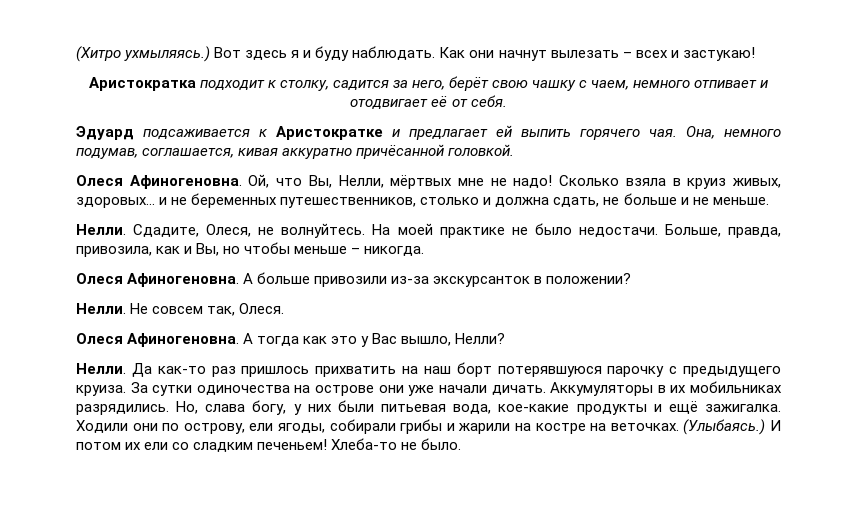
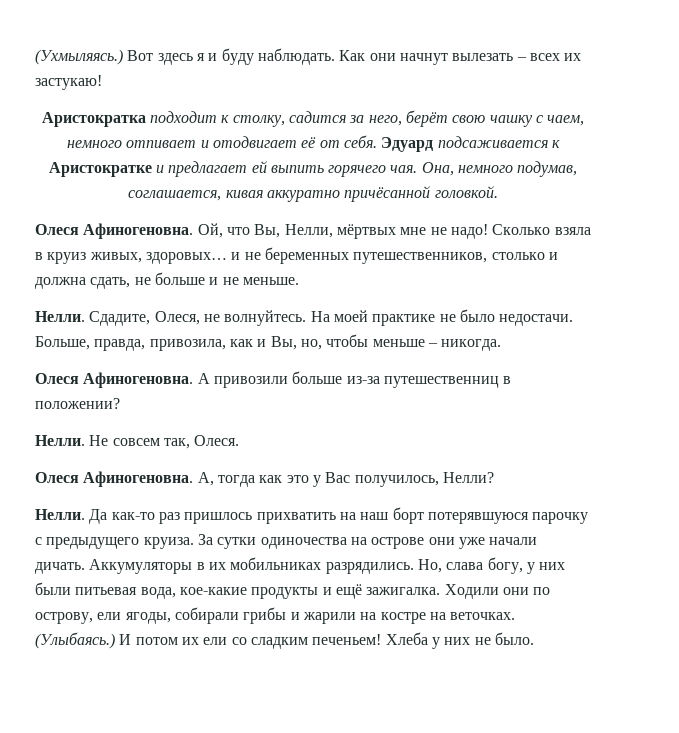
- (Хитро ухмыляясь.)
+ (Ухмыляясь.)
- Как они начнут вылезать – всех и застукаю!
+ Как они начнут вылезать – всех их застукаю!
- Аристократка подходит к столку, садится за него, берёт свою чашку с чаем, немного отпивает и отодвигает её от себя.
- Эдуард подсаживается к Аристократке и предлагает ей выпить горячего чая.
+ Аристократка подходит к столку, садится за него, берёт свою чашку с чаем, немного отпивает и отодвигает её от себя. Эдуард подсаживается к Аристократке и предлагает ей выпить горячего чая.
- Больше, правда, привозила, как и Вы, но чтобы меньше – никогда.
+ Больше, правда, привозила, как и Вы, но, чтобы меньше – никогда.
- А больше привозили из-за экскурсанток в положении?
+ А привозили больше из-за путешественниц в положении?
- А тогда как это у Вас вышло, Нелли?
+ А, тогда как это у Вас получилось, Нелли?
- Хлеба-то не было.
+ Хлеба у них не было.

